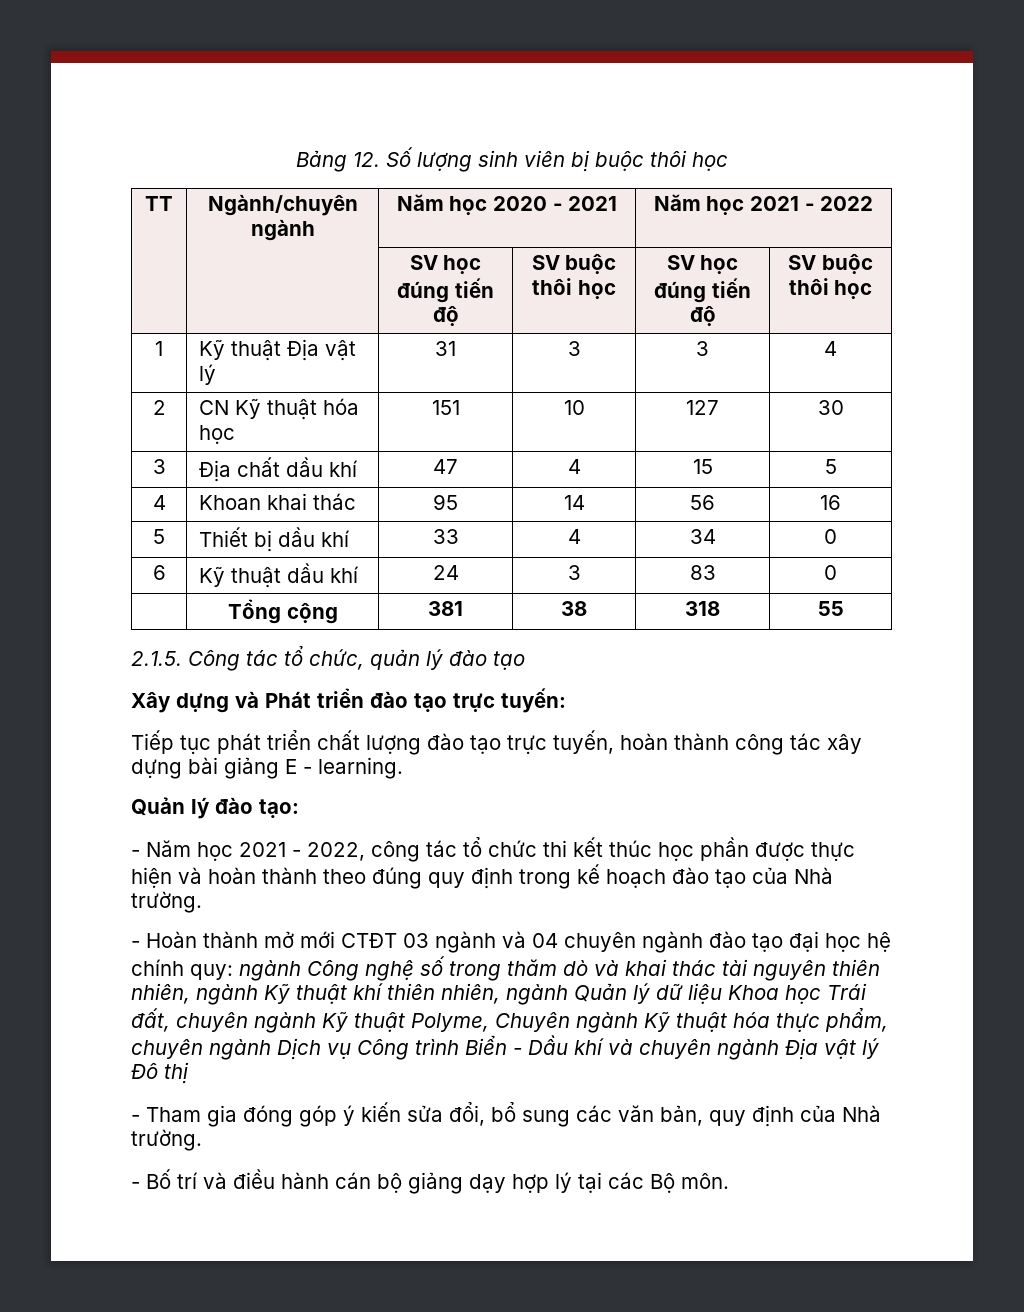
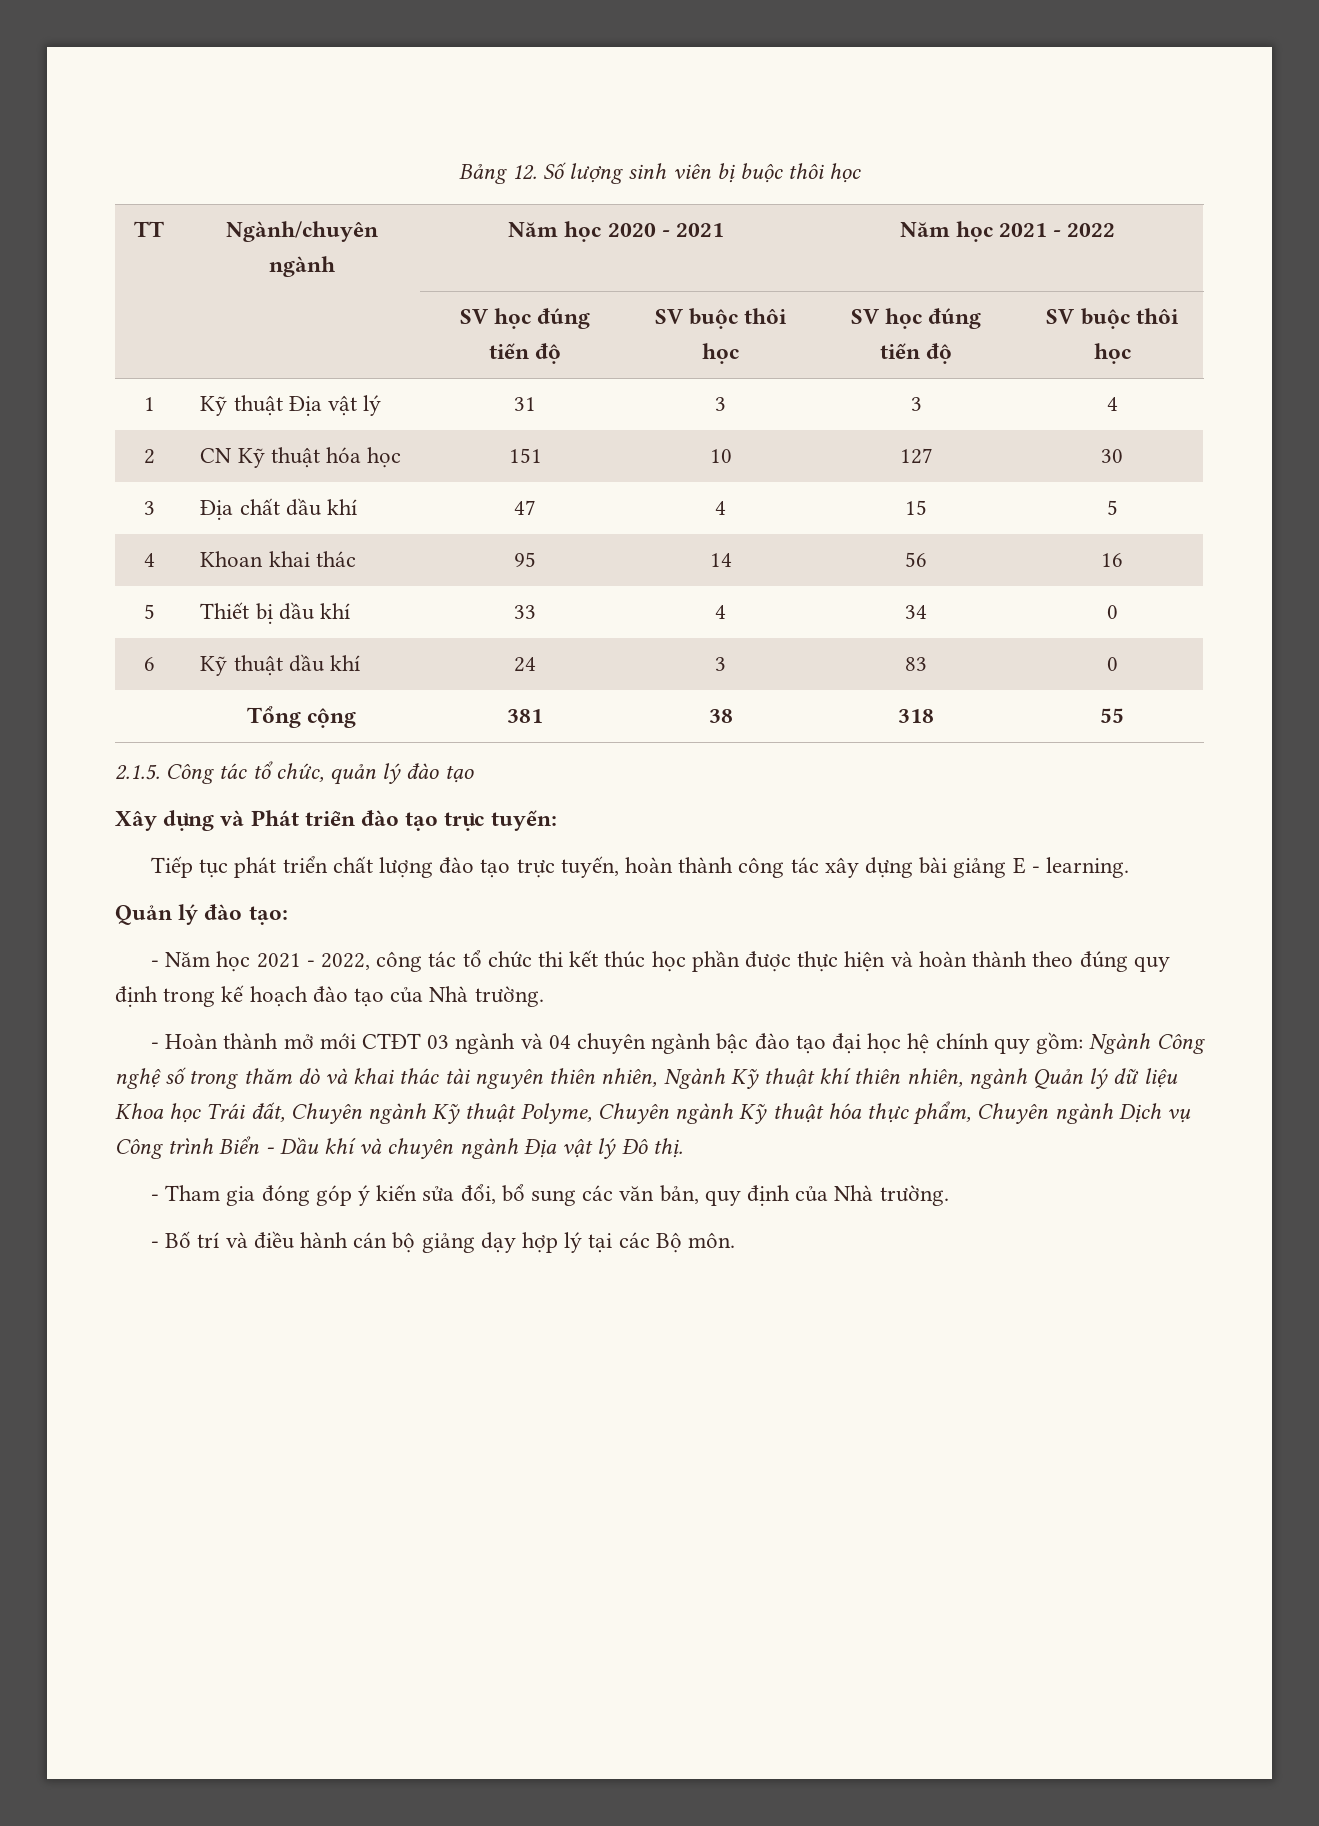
- - Hoàn thành mở mới CTĐT 03 ngành và 04 chuyên ngành đào tạo đại học hệ chính quy: ngành Công nghệ số trong thăm dò và khai thác tài nguyên thiên nhiên, ngành Kỹ thuật khí thiên nhiên, ngành Quản lý dữ liệu Khoa học Trái đất, chuyên ngành Kỹ thuật Polyme, Chuyên ngành Kỹ thuật hóa thực phẩm, chuyên ngành Dịch vụ Công trình Biển - Dầu khí và chuyên ngành Địa vật lý Đô thị
+ - Hoàn thành mở mới CTĐT 03 ngành và 04 chuyên ngành bậc đào tạo đại học hệ chính quy gồm: Ngành Công nghệ số trong thăm dò và khai thác tài nguyên thiên nhiên, Ngành Kỹ thuật khí thiên nhiên, ngành Quản lý dữ liệu Khoa học Trái đất, Chuyên ngành Kỹ thuật Polyme, Chuyên ngành Kỹ thuật hóa thực phẩm, Chuyên ngành Dịch vụ Công trình Biển - Dầu khí và chuyên ngành Địa vật lý Đô thị.

